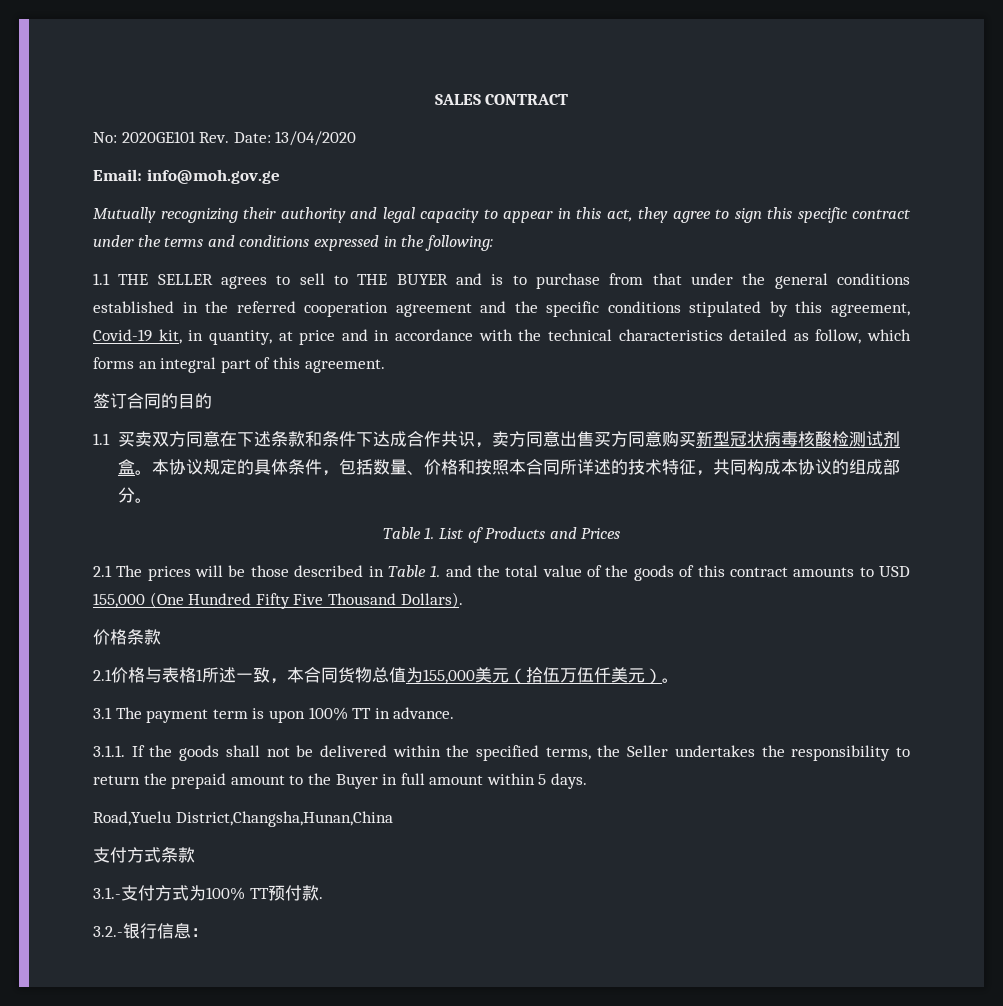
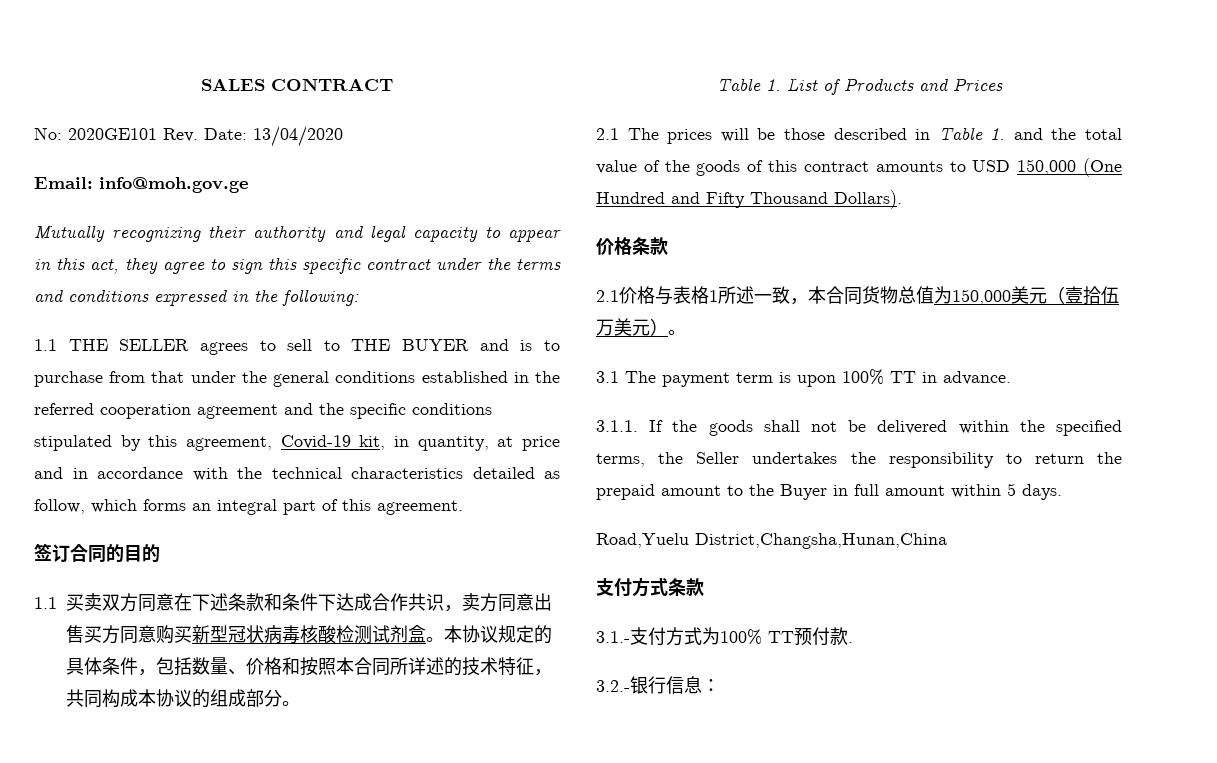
- 2.1 The prices will be those described in Table 1. and the total value of the goods of this contract amounts to USD 155,000 (One Hundred Fifty Five Thousand Dollars).
+ 2.1 The prices will be those described in Table 1. and the total value of the goods of this contract amounts to USD 150,000 (One Hundred and Fifty Thousand Dollars).
- 2.1价格与表格1所述一致，本合同货物总值为155,000美元（拾伍万伍仟美元）。
+ 2.1价格与表格1所述一致，本合同货物总值为150,000美元（壹拾伍万美元）。

